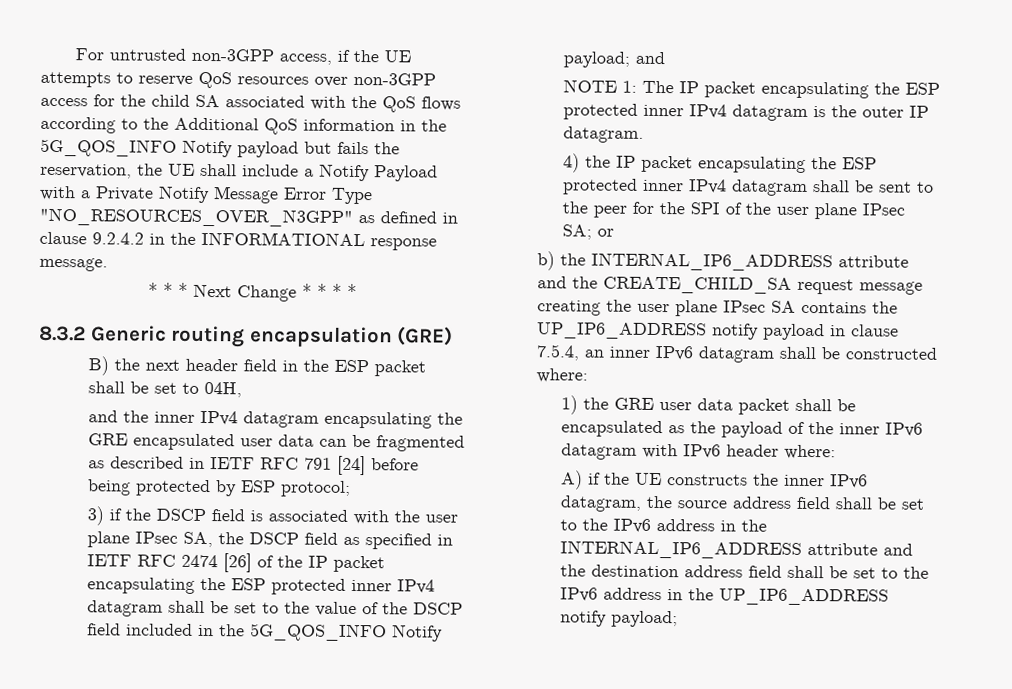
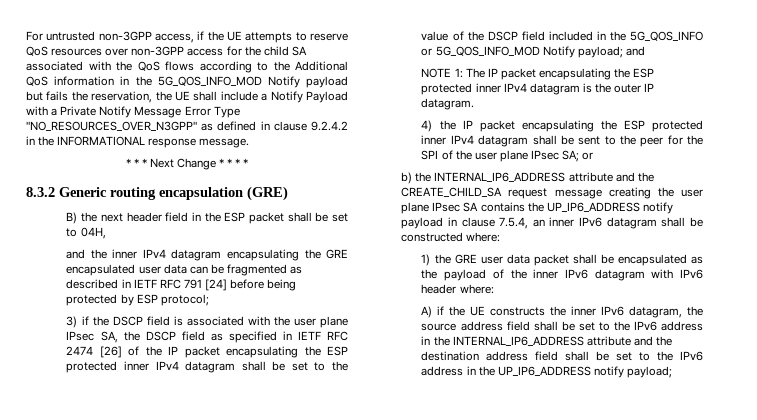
- For untrusted non-3GPP access, if the UE attempts to reserve QoS resources over non-3GPP access for the child SA associated with the QoS flows according to the Additional QoS information in the 5G_QOS_INFO Notify payload but fails the reservation, the UE shall include a Notify Payload with a Private Notify Message Error Type "NO_RESOURCES_OVER_N3GPP" as defined in clause 9.2.4.2 in the INFORMATIONAL response message.
+ For untrusted non-3GPP access, if the UE attempts to reserve QoS resources over non-3GPP access for the child SA associated with the QoS flows according to the Additional QoS information in the 5G_QOS_INFO_MOD Notify payload but fails the reservation, the UE shall include a Notify Payload with a Private Notify Message Error Type "NO_RESOURCES_OVER_N3GPP" as defined in clause 9.2.4.2 in the INFORMATIONAL response message.
- 3) if the DSCP field is associated with the user plane IPsec SA, the DSCP field as specified in IETF RFC 2474 [26] of the IP packet encapsulating the ESP protected inner IPv4 datagram shall be set to the value of the DSCP field included in the 5G_QOS_INFO Notify payload; and
+ 3) if the DSCP field is associated with the user plane IPsec SA, the DSCP field as specified in IETF RFC 2474 [26] of the IP packet encapsulating the ESP protected inner IPv4 datagram shall be set to the value of the DSCP field included in the 5G_QOS_INFO or 5G_QOS_INFO_MOD Notify payload; and

